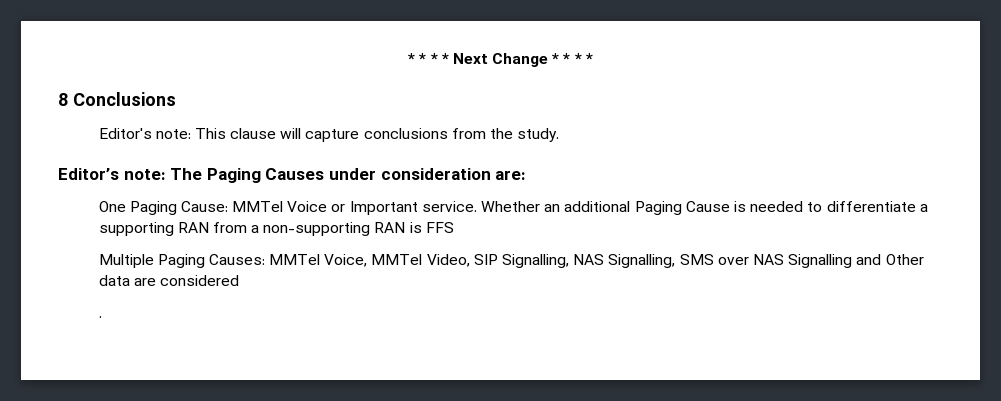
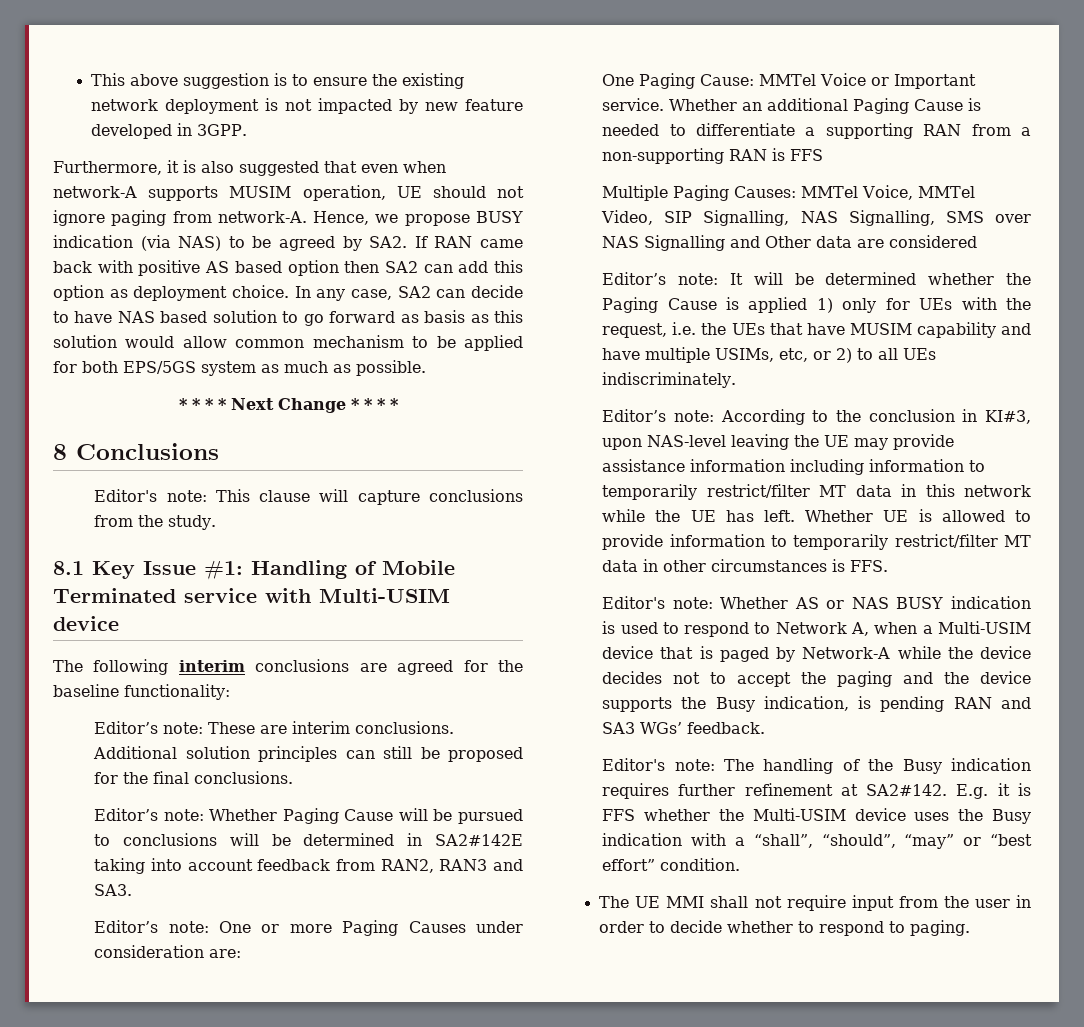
+ This above suggestion is to ensure the existing network deployment is not impacted by new feature developed in 3GPP.
+ Furthermore, it is also suggested that even when network-A supports MUSIM operation, UE should not ignore paging from network-A. Hence, we propose BUSY indication (via NAS) to be agreed by SA2. If RAN came back with positive AS based option then SA2 can add this option as deployment choice. In any case, SA2 can decide to have NAS based solution to go forward as basis as this solution would allow common mechanism to be applied for both EPS/5GS system as much as possible.
- Editor’s note: The Paging Causes under consideration are:
+ 8.1 Key Issue #1: Handling of Mobile Terminated service with Multi-USIM device
+ The following interim conclusions are agreed for the baseline functionality:
+ Editor’s note: These are interim conclusions. Additional solution principles can still be proposed for the final conclusions.
+ Editor’s note: Whether Paging Cause will be pursued to conclusions will be determined in SA2#142E taking into account feedback from RAN2, RAN3 and SA3.
+ Editor’s note: One or more Paging Causes under consideration are:
- .
+ Editor’s note: It will be determined whether the Paging Cause is applied 1) only for UEs with the request, i.e. the UEs that have MUSIM capability and have multiple USIMs, etc, or 2) to all UEs indiscriminately.
+ Editor’s note: According to the conclusion in KI#3, upon NAS-level leaving the UE may provide assistance information including information to temporarily restrict/filter MT data in this network while the UE has left. Whether UE is allowed to provide information to temporarily restrict/filter MT data in other circumstances is FFS.
+ Editor's note: Whether AS or NAS BUSY indication is used to respond to Network A, when a Multi-USIM device that is paged by Network-A while the device decides not to accept the paging and the device supports the Busy indication, is pending RAN and SA3 WGs’ feedback.
+ Editor's note: The handling of the Busy indication requires further refinement at SA2#142. E.g. it is FFS whether the Multi-USIM device uses the Busy indication with a “shall”, “should”, “may” or “best effort” condition.
+ The UE MMI shall not require input from the user in order to decide whether to respond to paging.

